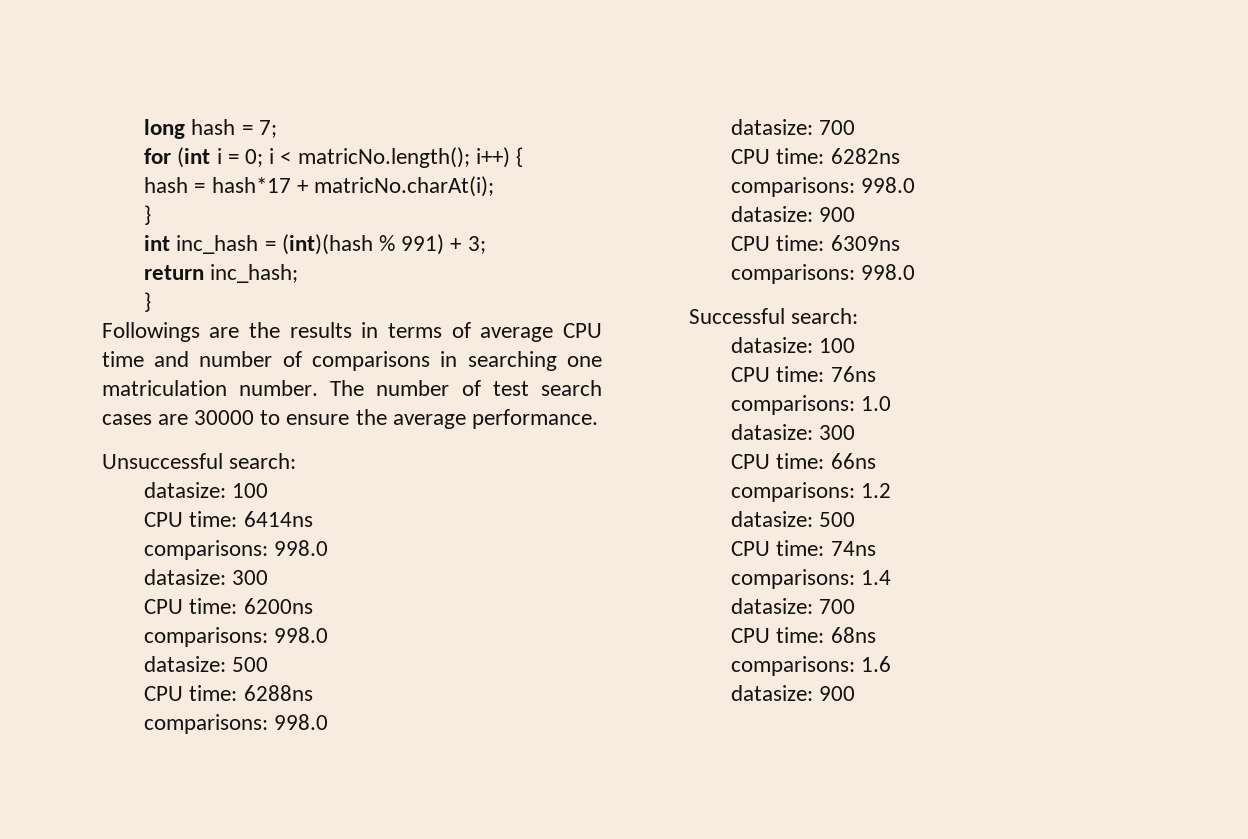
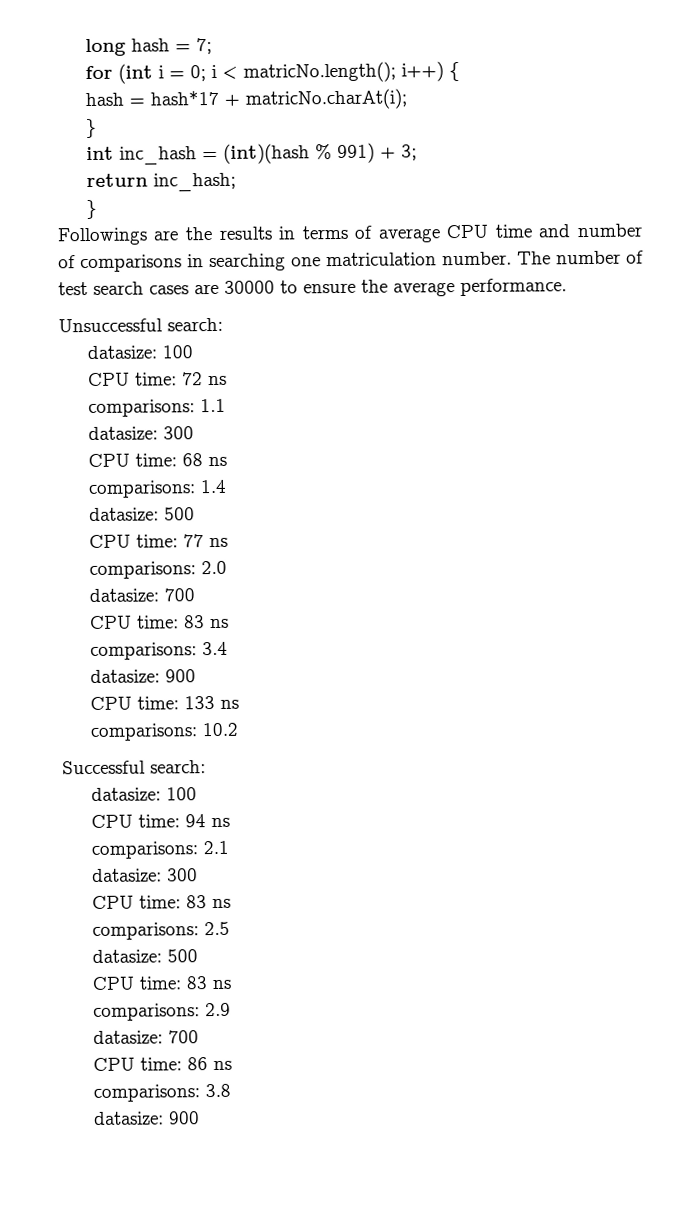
- CPU time: 6414ns
- comparisons: 998.0
+ CPU time: 72 ns
+ comparisons: 1.1
  datasize: 300
- CPU time: 6200ns
- comparisons: 998.0
+ CPU time: 68 ns
+ comparisons: 1.4
  datasize: 500
- CPU time: 6288ns
- comparisons: 998.0
+ CPU time: 77 ns
+ comparisons: 2.0
  datasize: 700
- CPU time: 6282ns
- comparisons: 998.0
+ CPU time: 83 ns
+ comparisons: 3.4
- CPU time: 6309ns
- comparisons: 998.0
+ CPU time: 133 ns
+ comparisons: 10.2
- CPU time: 76ns
- comparisons: 1.0
+ CPU time: 94 ns
+ comparisons: 2.1
  datasize: 300
- CPU time: 66ns
- comparisons: 1.2
+ CPU time: 83 ns
+ comparisons: 2.5
  datasize: 500
- CPU time: 74ns
- comparisons: 1.4
+ CPU time: 83 ns
+ comparisons: 2.9
  datasize: 700
- CPU time: 68ns
- comparisons: 1.6
+ CPU time: 86 ns
+ comparisons: 3.8

